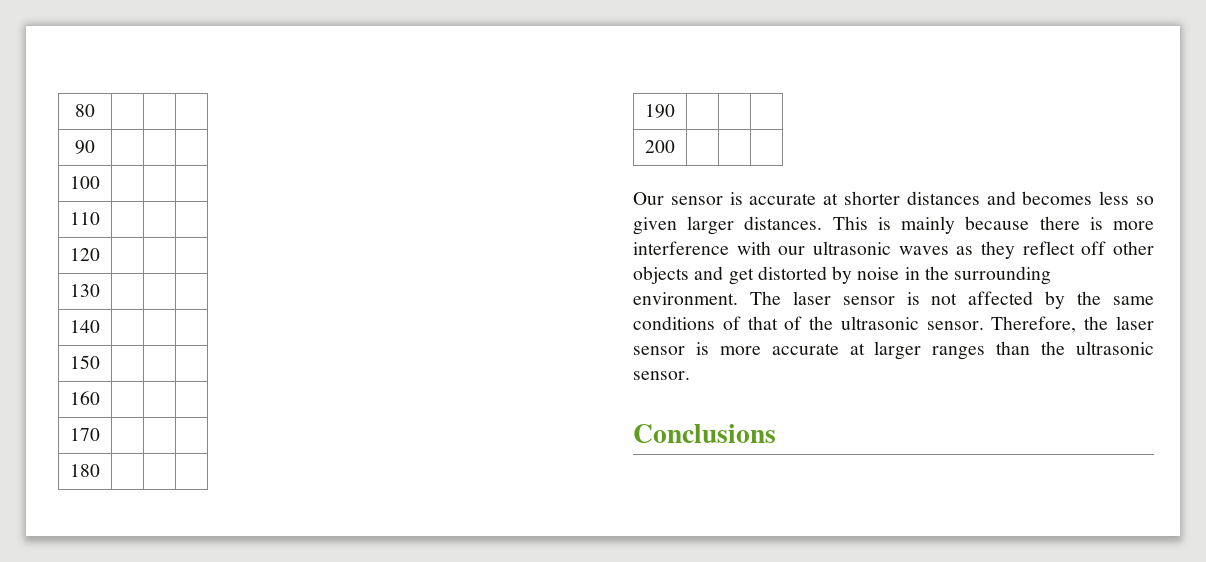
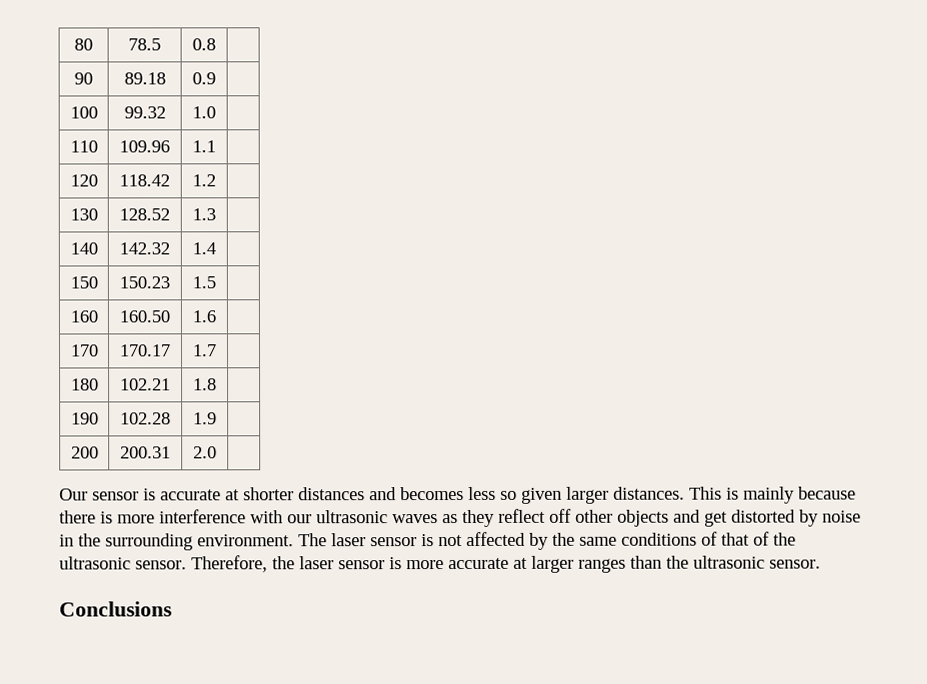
- 80 | | |
+ 80 | 78.5 | 0.8 |
- 90 | | |
+ 90 | 89.18 | 0.9 |
- 100 | | |
+ 100 | 99.32 | 1.0 |
- 110 | | |
+ 110 | 109.96 | 1.1 |
- 120 | | |
+ 120 | 118.42 | 1.2 |
- 130 | | |
+ 130 | 128.52 | 1.3 |
- 140 | | |
+ 140 | 142.32 | 1.4 |
- 150 | | |
+ 150 | 150.23 | 1.5 |
- 160 | | |
+ 160 | 160.50 | 1.6 |
- 170 | | |
+ 170 | 170.17 | 1.7 |
- 180 | | |
+ 180 | 102.21 | 1.8 |
- 190 | | |
+ 190 | 102.28 | 1.9 |
- 200 | | |
+ 200 | 200.31 | 2.0 |

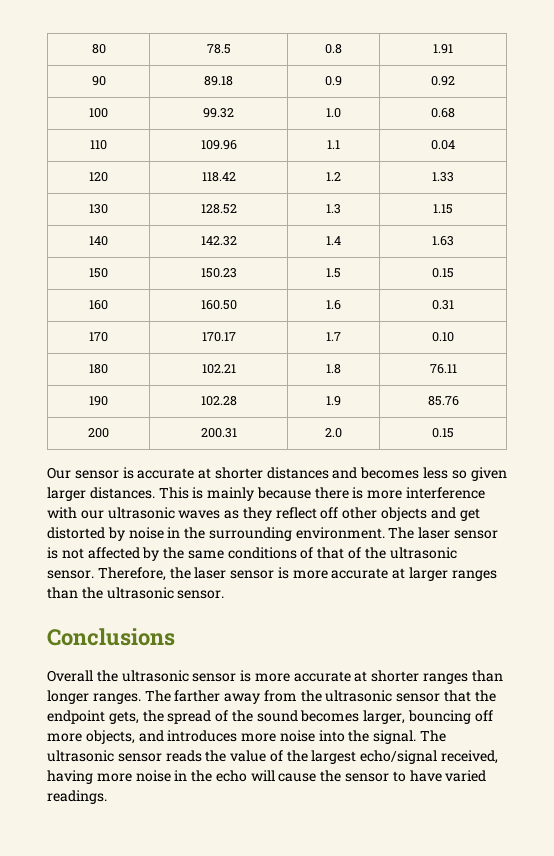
- 80 | 78.5 | 0.8 |
+ 80 | 78.5 | 0.8 | 1.91
- 90 | 89.18 | 0.9 |
+ 90 | 89.18 | 0.9 | 0.92
- 100 | 99.32 | 1.0 |
+ 100 | 99.32 | 1.0 | 0.68
- 110 | 109.96 | 1.1 |
+ 110 | 109.96 | 1.1 | 0.04
- 120 | 118.42 | 1.2 |
+ 120 | 118.42 | 1.2 | 1.33
- 130 | 128.52 | 1.3 |
+ 130 | 128.52 | 1.3 | 1.15
- 140 | 142.32 | 1.4 |
+ 140 | 142.32 | 1.4 | 1.63
- 150 | 150.23 | 1.5 |
+ 150 | 150.23 | 1.5 | 0.15
- 160 | 160.50 | 1.6 |
+ 160 | 160.50 | 1.6 | 0.31
- 170 | 170.17 | 1.7 |
+ 170 | 170.17 | 1.7 | 0.10
- 180 | 102.21 | 1.8 |
+ 180 | 102.21 | 1.8 | 76.11
- 190 | 102.28 | 1.9 |
+ 190 | 102.28 | 1.9 | 85.76
- 200 | 200.31 | 2.0 |
+ 200 | 200.31 | 2.0 | 0.15
+ Overall the ultrasonic sensor is more accurate at shorter ranges than longer ranges. The farther away from the ultrasonic sensor that the endpoint gets, the spread of the sound becomes larger, bouncing off more objects, and introduces more noise into the signal. The ultrasonic sensor reads the value of the largest echo/signal received, having more noise in the echo will cause the sensor to have varied readings.

